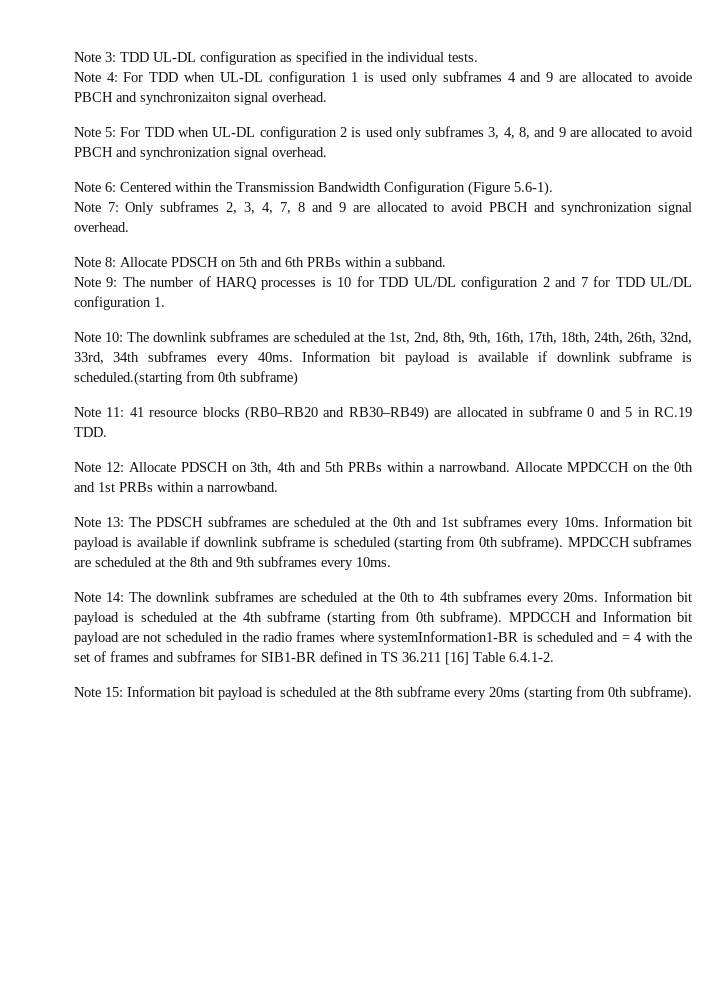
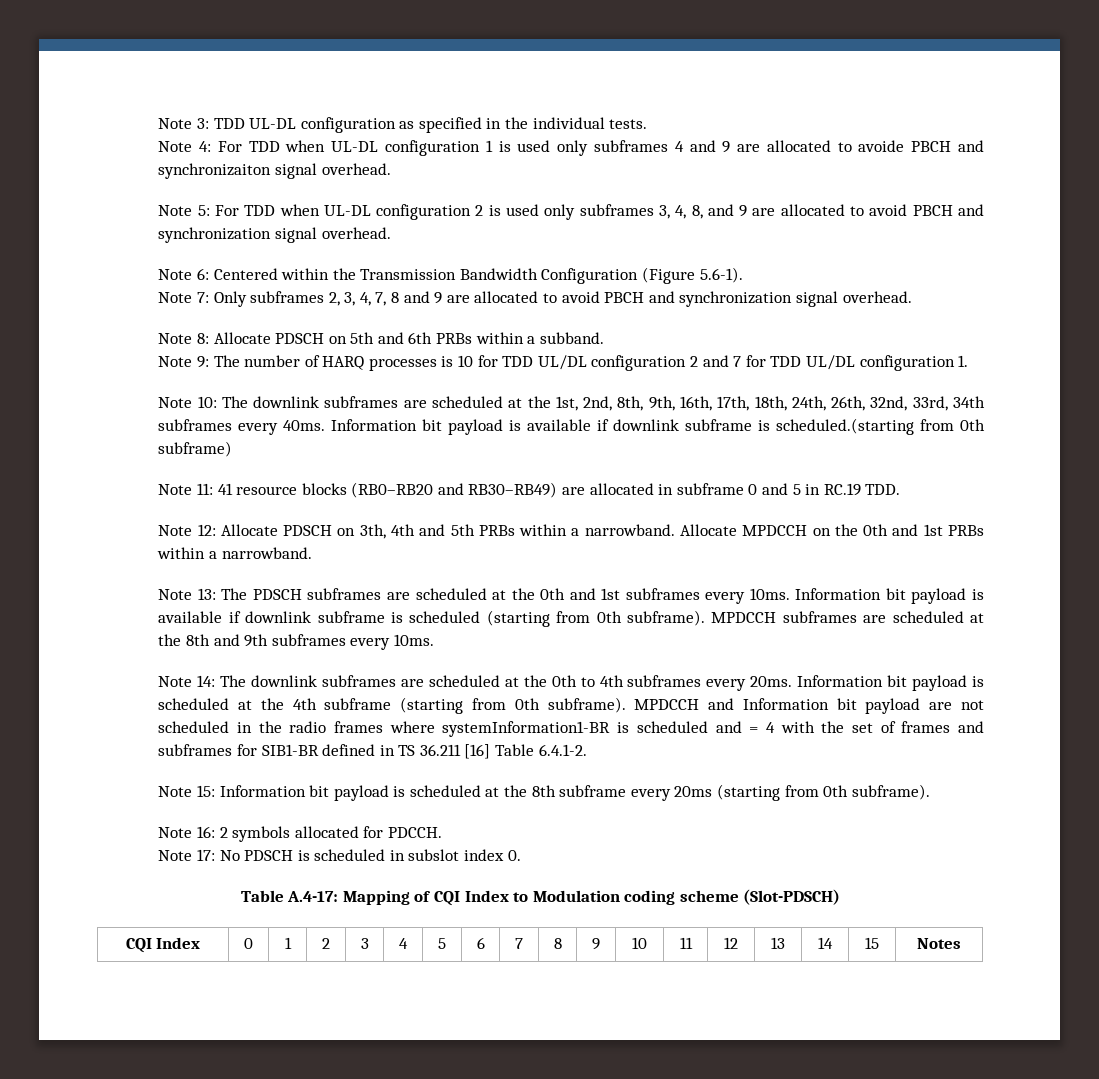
+ Note 16: 2 symbols allocated for PDCCH.
+ Note 17: No PDSCH is scheduled in subslot index 0.
+ Table A.4-17: Mapping of CQI Index to Modulation coding scheme (Slot-PDSCH)
+ CQI Index | 0 | 1 | 2 | 3 | 4 | 5 | 6 | 7 | 8 | 9 | 10 | 11 | 12 | 13 | 14 | 15 | Notes

